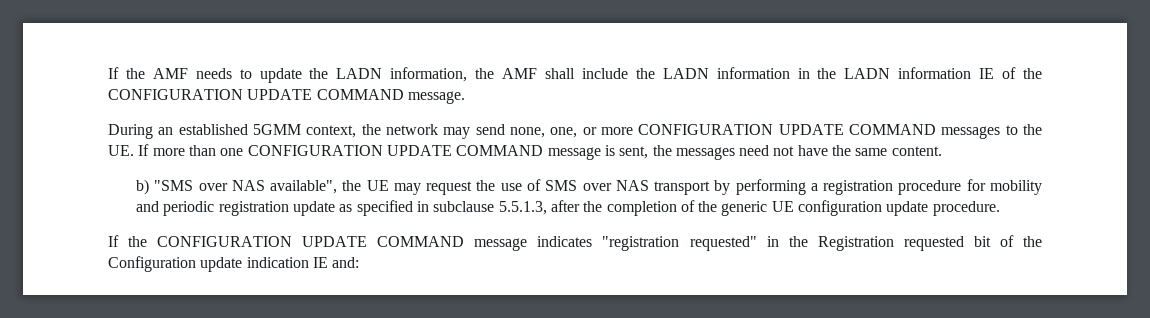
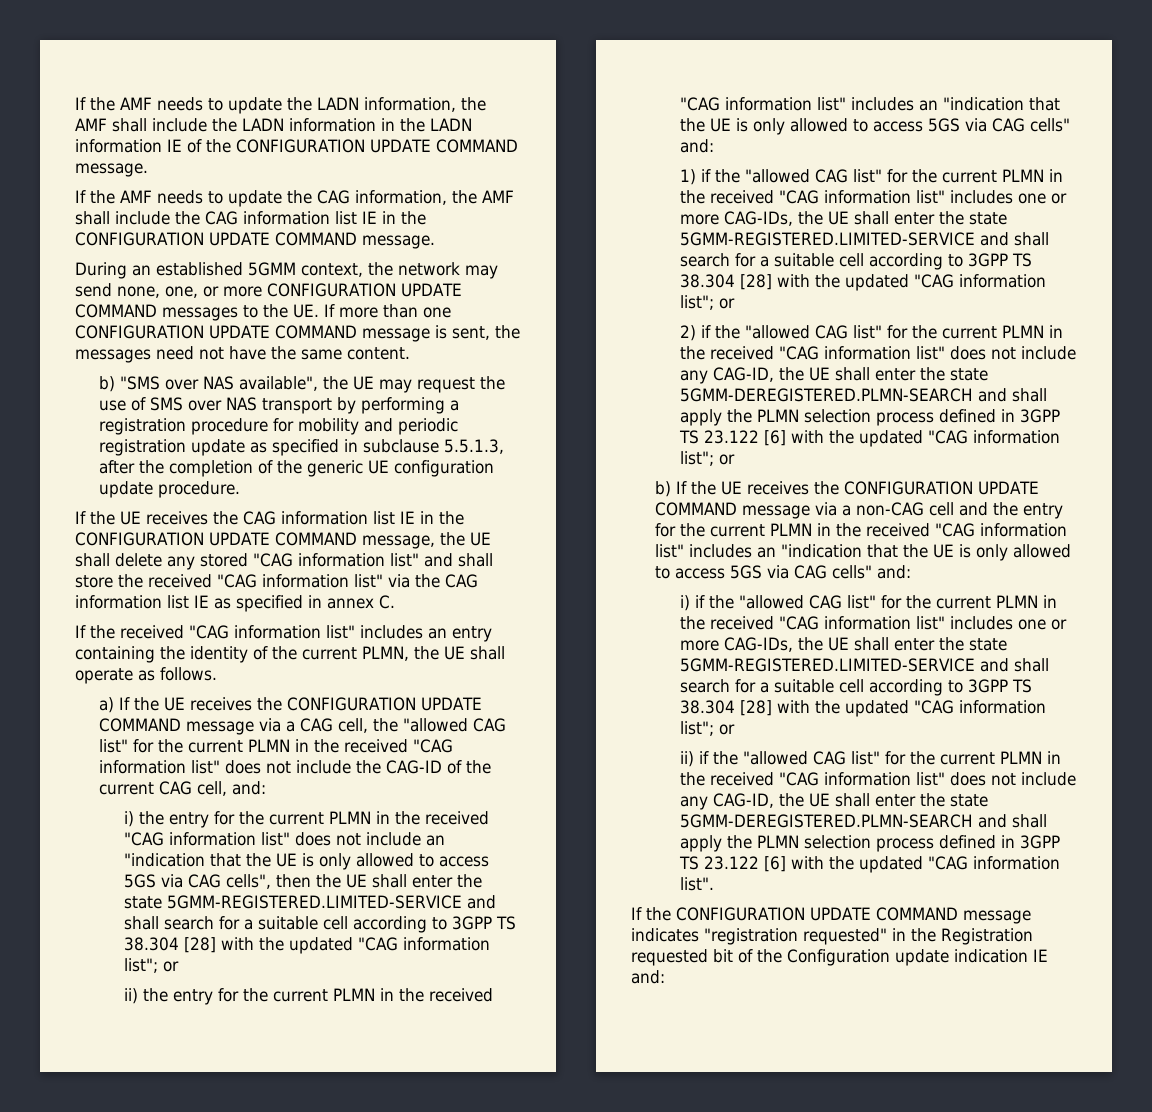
+ If the AMF needs to update the CAG information, the AMF shall include the CAG information list IE in the CONFIGURATION UPDATE COMMAND message.
+ If the UE receives the CAG information list IE in the CONFIGURATION UPDATE COMMAND message, the UE shall delete any stored "CAG information list" and shall store the received "CAG information list" via the CAG information list IE as specified in annex C.
+ If the received "CAG information list" includes an entry containing the identity of the current PLMN, the UE shall operate as follows.
+ a) If the UE receives the CONFIGURATION UPDATE COMMAND message via a CAG cell, the "allowed CAG list" for the current PLMN in the received "CAG information list" does not include the CAG-ID of the current CAG cell, and:
+ i) the entry for the current PLMN in the received "CAG information list" does not include an "indication that the UE is only allowed to access 5GS via CAG cells", then the UE shall enter the state 5GMM-REGISTERED.LIMITED-SERVICE and shall search for a suitable cell according to 3GPP TS 38.304 [28] with the updated "CAG information list"; or
+ ii) the entry for the current PLMN in the received "CAG information list" includes an "indication that the UE is only allowed to access 5GS via CAG cells" and:
+ 1) if the "allowed CAG list" for the current PLMN in the received "CAG information list" includes one or more CAG-IDs, the UE shall enter the state 5GMM-REGISTERED.LIMITED-SERVICE and shall search for a suitable cell according to 3GPP TS 38.304 [28] with the updated "CAG information list"; or
+ 2) if the "allowed CAG list" for the current PLMN in the received "CAG information list" does not include any CAG-ID, the UE shall enter the state 5GMM-DEREGISTERED.PLMN-SEARCH and shall apply the PLMN selection process defined in 3GPP TS 23.122 [6] with the updated "CAG information list"; or
+ b) If the UE receives the CONFIGURATION UPDATE COMMAND message via a non-CAG cell and the entry for the current PLMN in the received "CAG information list" includes an "indication that the UE is only allowed to access 5GS via CAG cells" and:
+ i) if the "allowed CAG list" for the current PLMN in the received "CAG information list" includes one or more CAG-IDs, the UE shall enter the state 5GMM-REGISTERED.LIMITED-SERVICE and shall search for a suitable cell according to 3GPP TS 38.304 [28] with the updated "CAG information list"; or
+ ii) if the "allowed CAG list" for the current PLMN in the received "CAG information list" does not include any CAG-ID, the UE shall enter the state 5GMM-DEREGISTERED.PLMN-SEARCH and shall apply the PLMN selection process defined in 3GPP TS 23.122 [6] with the updated "CAG information list".

